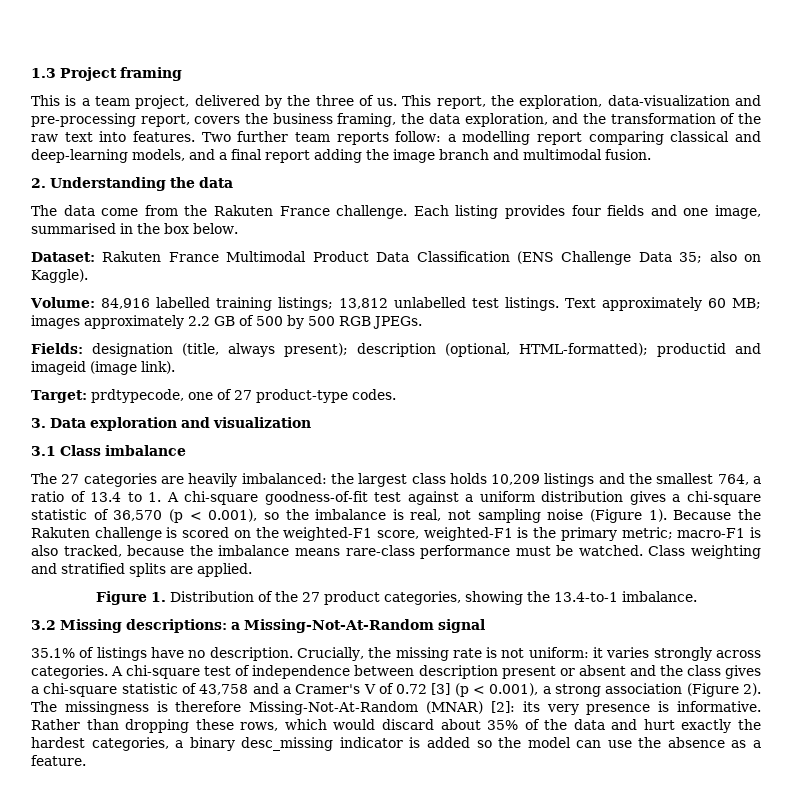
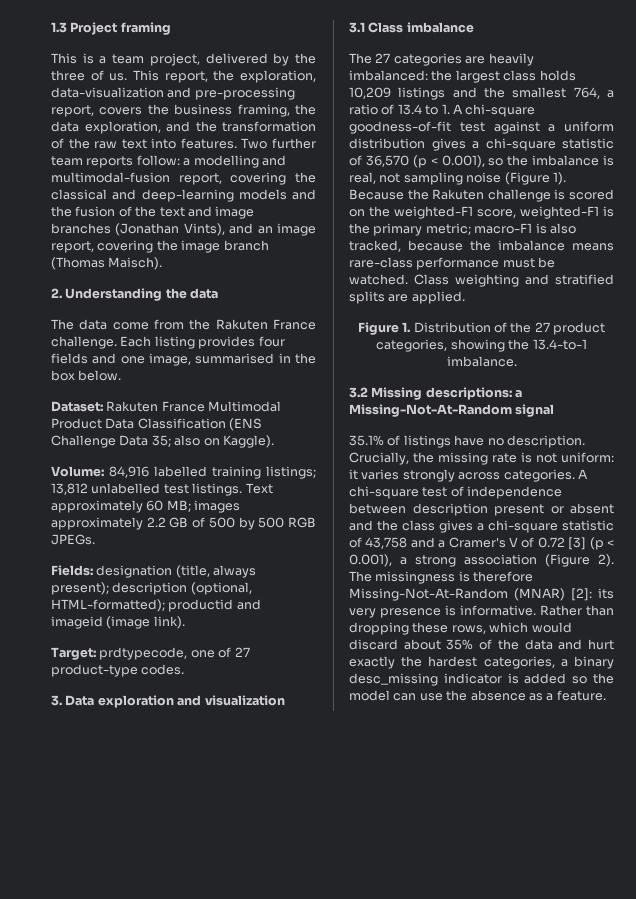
- Two further team reports follow: a modelling report comparing classical and deep-learning models, and a final report adding the image branch and multimodal fusion.
+ Two further team reports follow: a modelling and multimodal-fusion report, covering the classical and deep-learning models and the fusion of the text and image branches (Jonathan Vints), and an image report, covering the image branch (Thomas Maisch).

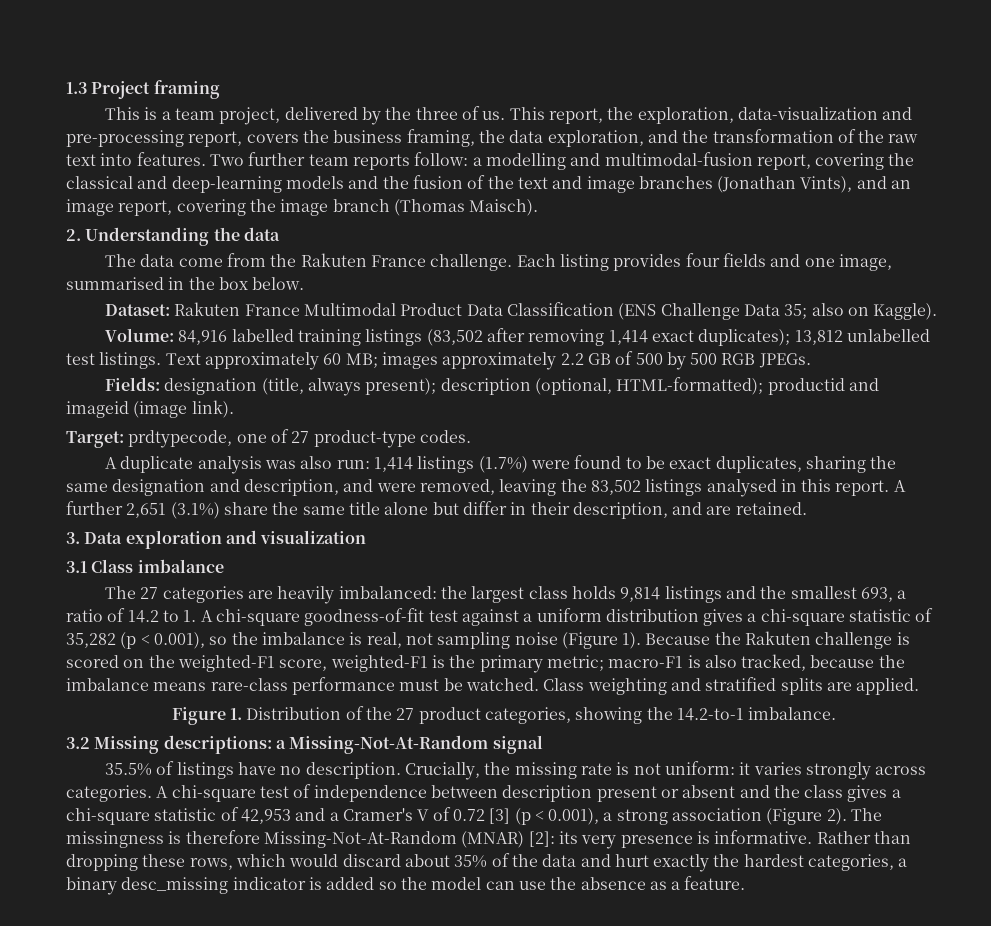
- Volume: 84,916 labelled training listings; 13,812 unlabelled test listings.
+ Volume: 84,916 labelled training listings (83,502 after removing 1,414 exact duplicates); 13,812 unlabelled test listings.
+ A duplicate analysis was also run: 1,414 listings (1.7%) were found to be exact duplicates, sharing the same designation and description, and were removed, leaving the 83,502 listings analysed in this report. A further 2,651 (3.1%) share the same title alone but differ in their description, and are retained.
- The 27 categories are heavily imbalanced: the largest class holds 10,209 listings and the smallest 764, a ratio of 13.4 to 1. A chi-square goodness-of-fit test against a uniform distribution gives a chi-square statistic of 36,570 (p < 0.001), so the imbalance is real, not sampling noise (Figure 1).
+ The 27 categories are heavily imbalanced: the largest class holds 9,814 listings and the smallest 693, a ratio of 14.2 to 1. A chi-square goodness-of-fit test against a uniform distribution gives a chi-square statistic of 35,282 (p < 0.001), so the imbalance is real, not sampling noise (Figure 1).
- Figure 1. Distribution of the 27 product categories, showing the 13.4-to-1 imbalance.
+ Figure 1. Distribution of the 27 product categories, showing the 14.2-to-1 imbalance.
- 35.1% of listings have no description.
+ 35.5% of listings have no description.
- A chi-square test of independence between description present or absent and the class gives a chi-square statistic of 43,758 and a Cramer's V of 0.72 [3] (p < 0.001), a strong association (Figure 2).
+ A chi-square test of independence between description present or absent and the class gives a chi-square statistic of 42,953 and a Cramer's V of 0.72 [3] (p < 0.001), a strong association (Figure 2).

